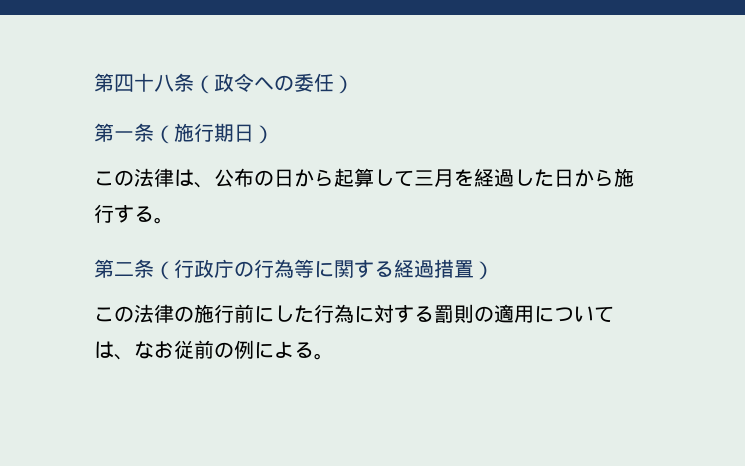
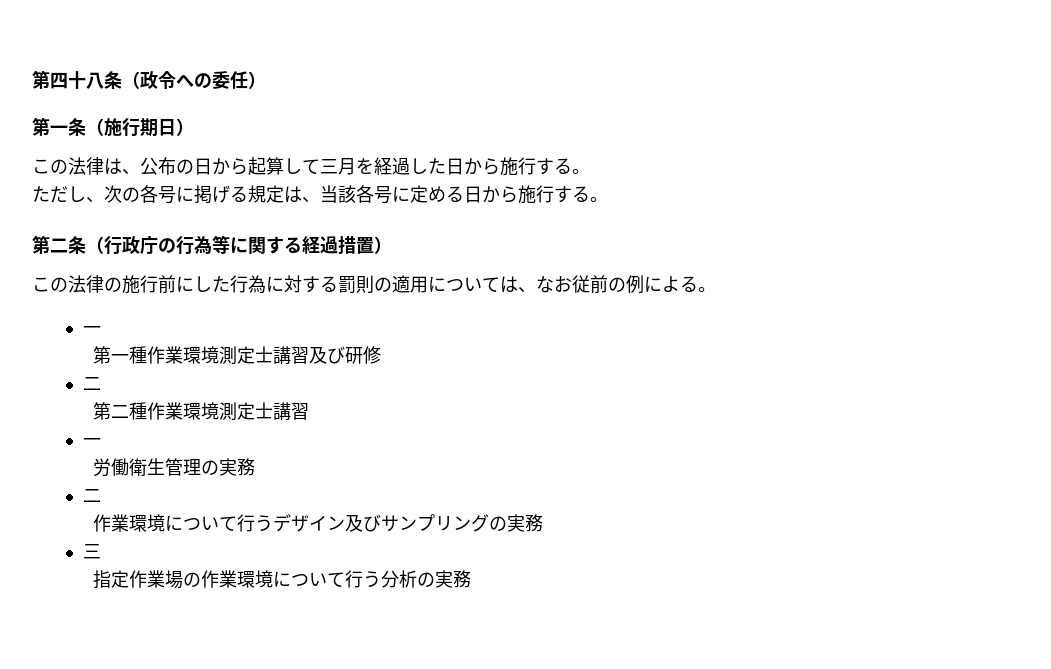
+ ただし、次の各号に掲げる規定は、当該各号に定める日から施行する。
  この法律の施行前にした行為に対する罰則の適用については、なお従前の例による。
+ 一
+ 第一種作業環境測定士講習及び研修
+ 二
+ 第二種作業環境測定士講習
+ 一
+ 労働衛生管理の実務
+ 二
+ 作業環境について行うデザイン及びサンプリングの実務
+ 三
+ 指定作業場の作業環境について行う分析の実務

